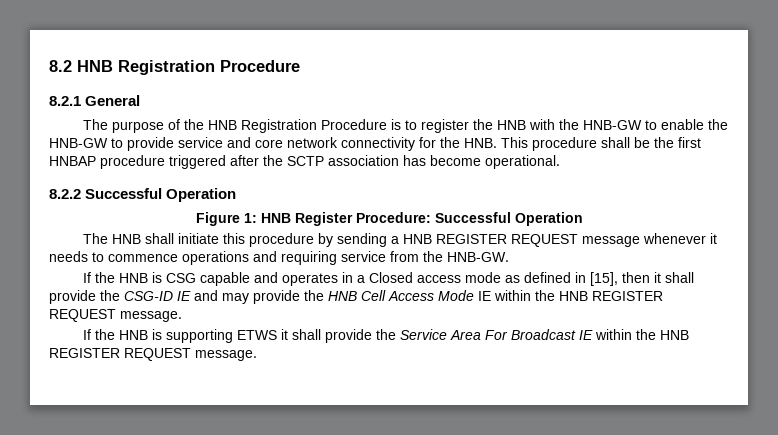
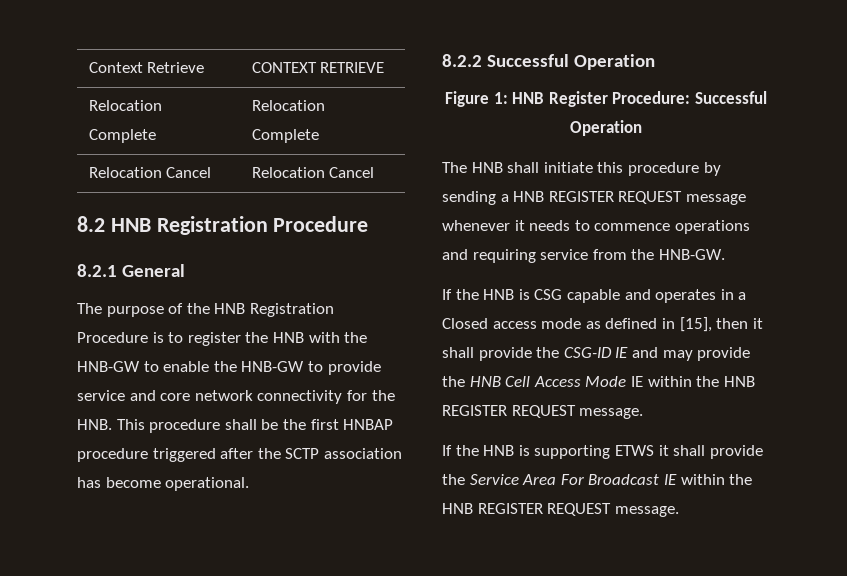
+ Context Retrieve | CONTEXT RETRIEVE
+ Relocation Complete | Relocation Complete
+ Relocation Cancel | Relocation Cancel

